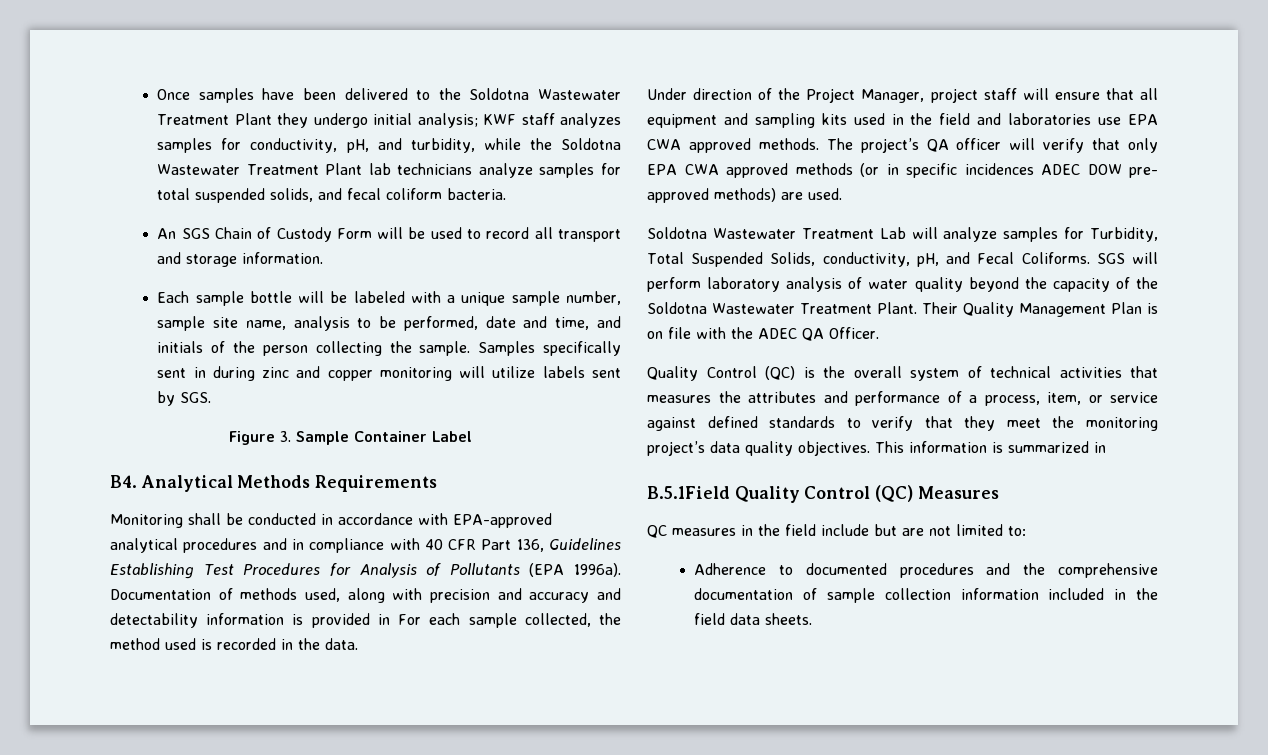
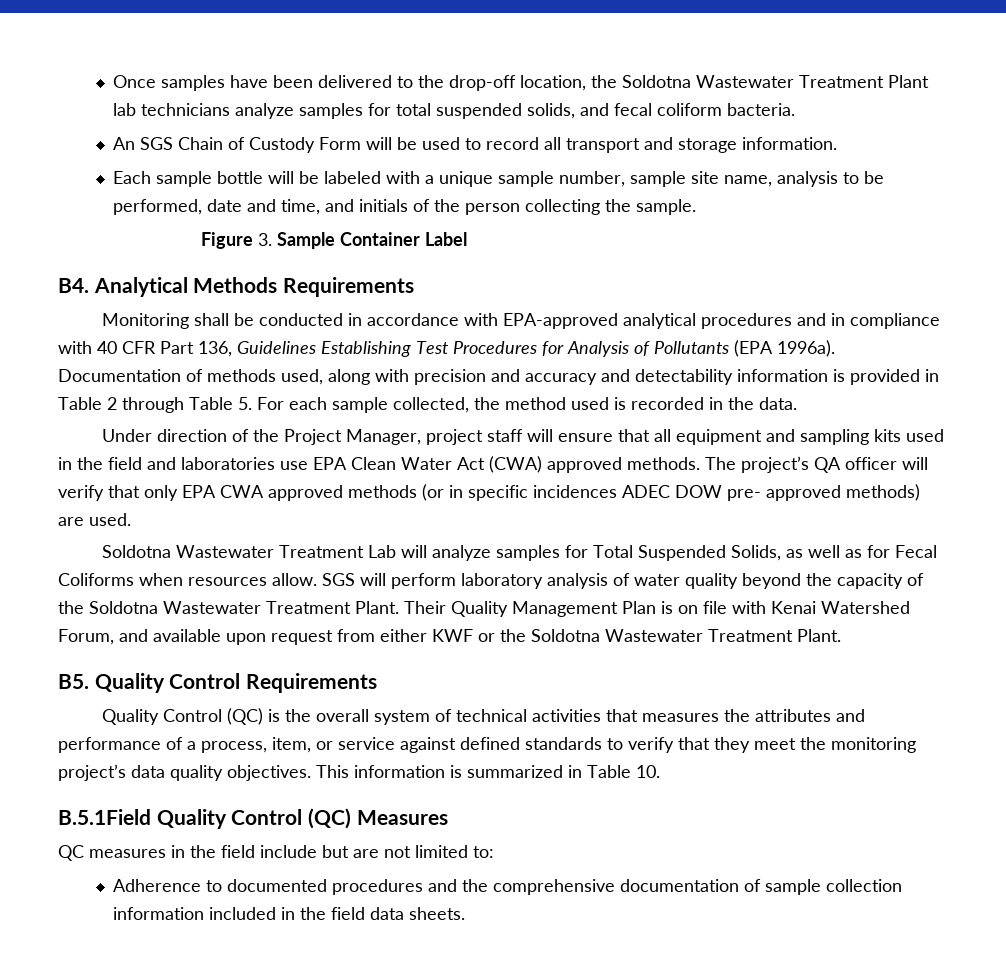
- Once samples have been delivered to the Soldotna Wastewater Treatment Plant they undergo initial analysis; KWF staff analyzes samples for conductivity, pH, and turbidity, while the Soldotna Wastewater Treatment Plant lab technicians analyze samples for total suspended solids, and fecal coliform bacteria.
+ Once samples have been delivered to the drop-off location, the Soldotna Wastewater Treatment Plant lab technicians analyze samples for total suspended solids, and fecal coliform bacteria.
- Samples specifically sent in during zinc and copper monitoring will utilize labels sent by SGS.
- Documentation of methods used, along with precision and accuracy and detectability information is provided in For each sample collected, the method used is recorded in the data.
+ Documentation of methods used, along with precision and accuracy and detectability information is provided in Table 2 through Table 5. For each sample collected, the method used is recorded in the data.
- Under direction of the Project Manager, project staff will ensure that all equipment and sampling kits used in the field and laboratories use EPA CWA approved methods.
+ Under direction of the Project Manager, project staff will ensure that all equipment and sampling kits used in the field and laboratories use EPA Clean Water Act (CWA) approved methods.
- Soldotna Wastewater Treatment Lab will analyze samples for Turbidity, Total Suspended Solids, conductivity, pH, and Fecal Coliforms.
+ Soldotna Wastewater Treatment Lab will analyze samples for Total Suspended Solids, as well as for Fecal Coliforms when resources allow.
- Their Quality Management Plan is on file with the ADEC QA Officer.
+ Their Quality Management Plan is on file with Kenai Watershed Forum, and available upon request from either KWF or the Soldotna Wastewater Treatment Plant.
+ B5. Quality Control Requirements
- This information is summarized in
+ This information is summarized in Table 10.

